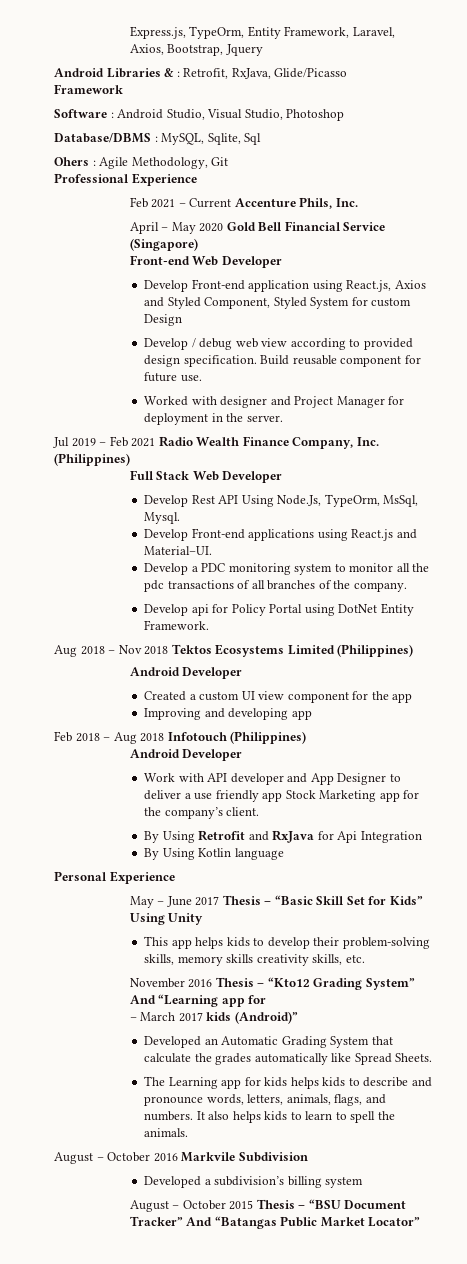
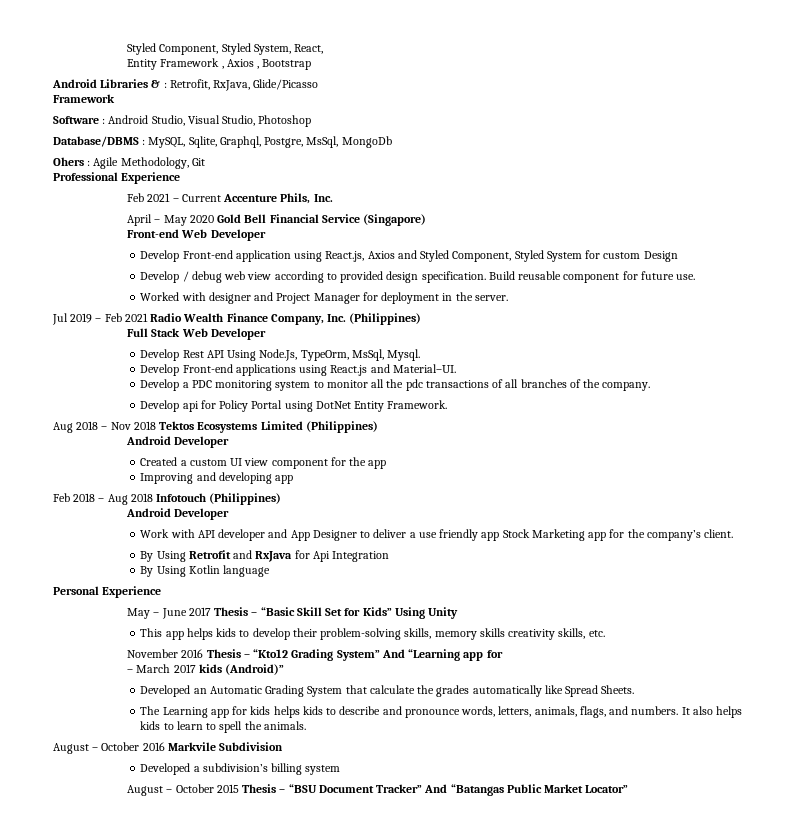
- Express.js, TypeOrm, Entity Framework, Laravel,
- Axios, Bootstrap, Jquery
+ Styled Component, Styled System, React,
+ Entity Framework , Axios , Bootstrap
- Database/DBMS : MySQL, Sqlite, Sql
+ Database/DBMS : MySQL, Sqlite, Graphql, Postgre, MsSql, MongoDb

